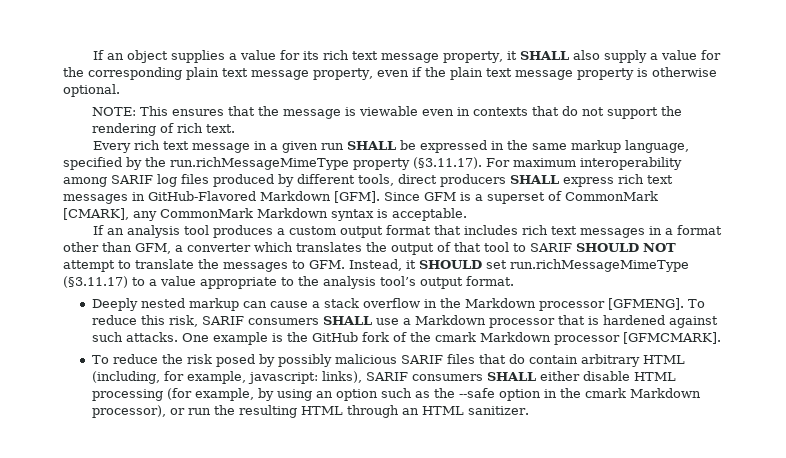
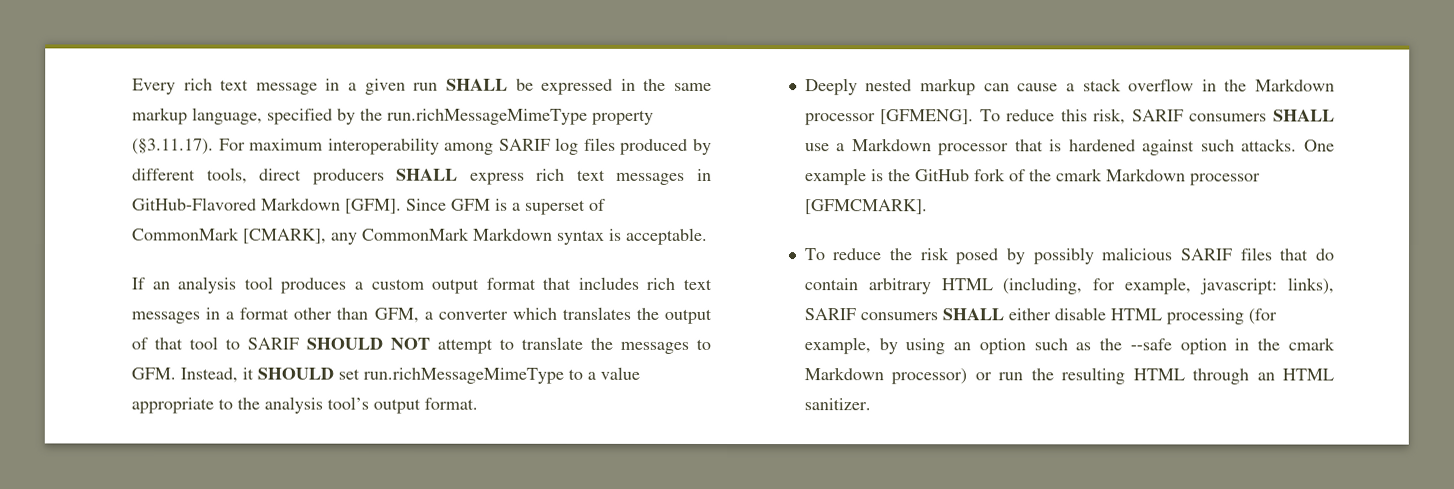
- If an object supplies a value for its rich text message property, it SHALL also supply a value for the corresponding plain text message property, even if the plain text message property is otherwise optional.
- NOTE: This ensures that the message is viewable even in contexts that do not support the rendering of rich text.
- If an analysis tool produces a custom output format that includes rich text messages in a format other than GFM, a converter which translates the output of that tool to SARIF SHOULD NOT attempt to translate the messages to GFM. Instead, it SHOULD set run.richMessageMimeType (§3.11.17) to a value appropriate to the analysis tool’s output format.
+ If an analysis tool produces a custom output format that includes rich text messages in a format other than GFM, a converter which translates the output of that tool to SARIF SHOULD NOT attempt to translate the messages to GFM. Instead, it SHOULD set run.richMessageMimeType to a value appropriate to the analysis tool’s output format.
- To reduce the risk posed by possibly malicious SARIF files that do contain arbitrary HTML (including, for example, javascript: links), SARIF consumers SHALL either disable HTML processing (for example, by using an option such as the --safe option in the cmark Markdown processor), or run the resulting HTML through an HTML sanitizer.
+ To reduce the risk posed by possibly malicious SARIF files that do contain arbitrary HTML (including, for example, javascript: links), SARIF consumers SHALL either disable HTML processing (for example, by using an option such as the --safe option in the cmark Markdown processor) or run the resulting HTML through an HTML sanitizer.

